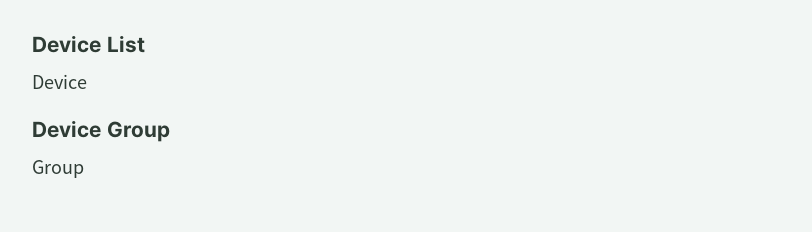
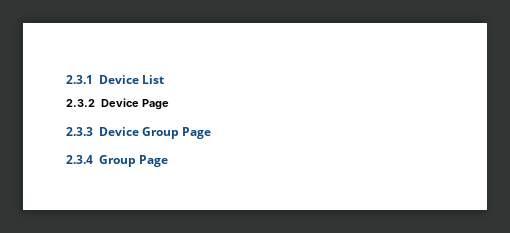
- Device List
- Device
- Device Group
- Group
+ 2.3.1 Device List
+ 2.3.2 Device Page
+ 2.3.3 Device Group Page
+ 2.3.4 Group Page

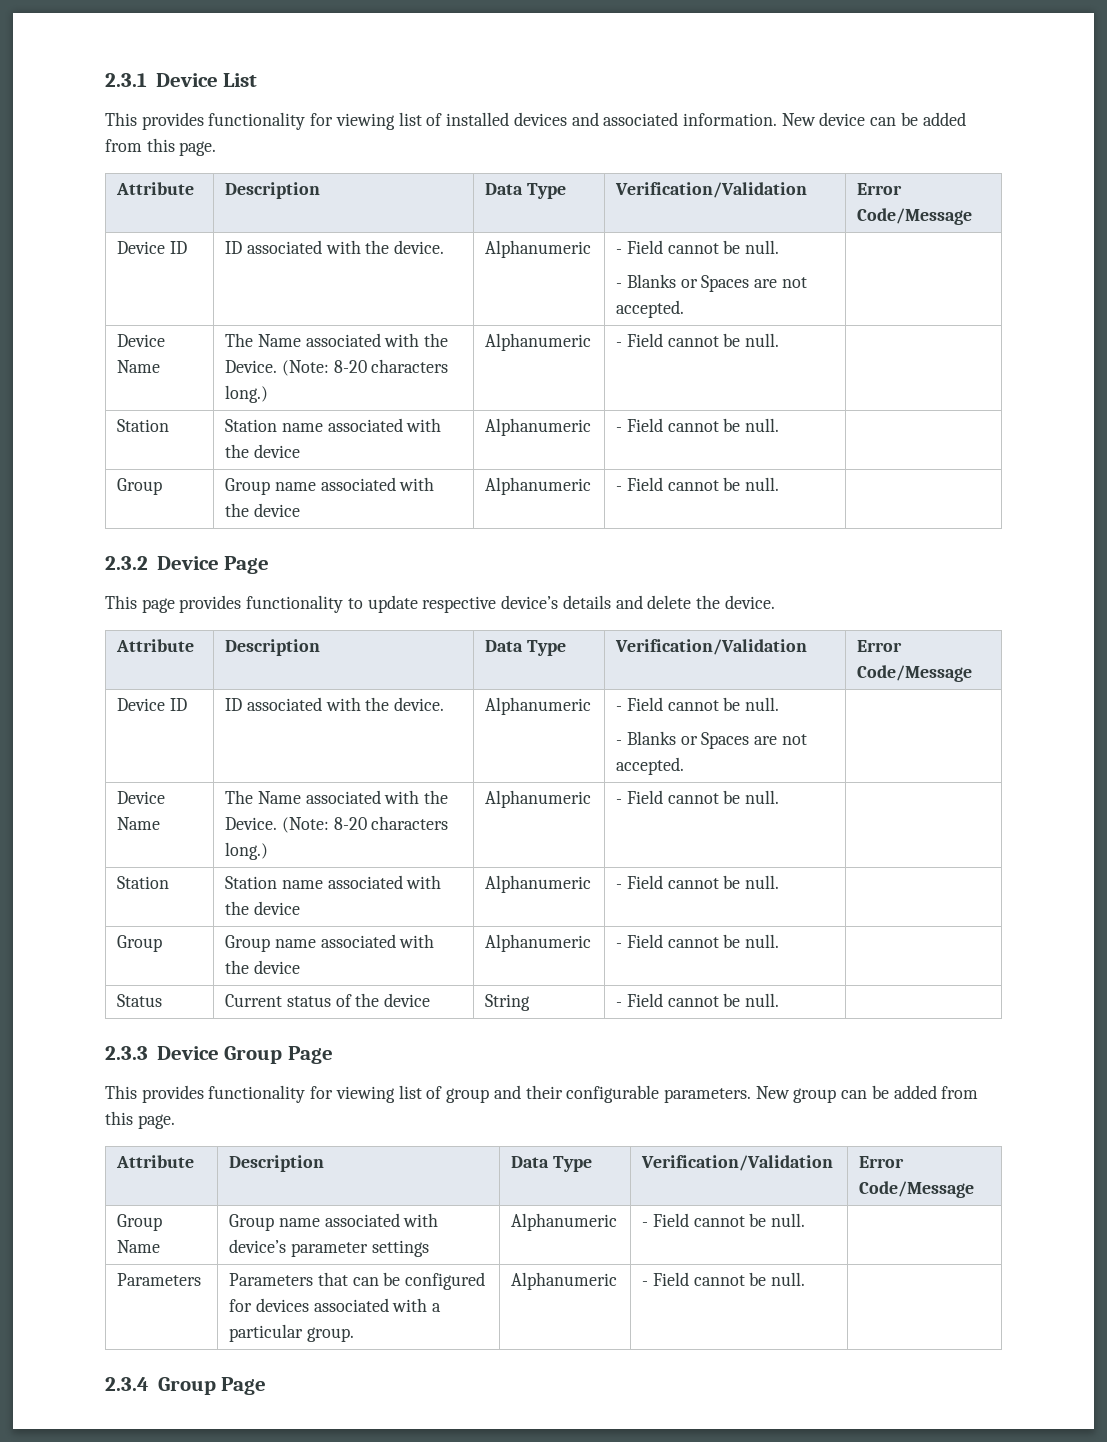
+ This provides functionality for viewing list of installed devices and associated information. New device can be added from this page.
+ Attribute | Description | Data Type | Verification/Validation | Error Code/Message
+ Device ID | ID associated with the device. | Alphanumeric | - Field cannot be null.
+ - Blanks or Spaces are not accepted. |
+ Device Name | The Name associated with the Device. (Note: 8-20 characters long.) | Alphanumeric | - Field cannot be null. |
+ Station | Station name associated with the device | Alphanumeric | - Field cannot be null. |
+ Group | Group name associated with the device | Alphanumeric | - Field cannot be null. |
  2.3.2 Device Page
+ This page provides functionality to update respective device’s details and delete the device.
+ Attribute | Description | Data Type | Verification/Validation | Error Code/Message
+ Device ID | ID associated with the device. | Alphanumeric | - Field cannot be null.
+ - Blanks or Spaces are not accepted. |
+ Device Name | The Name associated with the Device. (Note: 8-20 characters long.) | Alphanumeric | - Field cannot be null. |
+ Station | Station name associated with the device | Alphanumeric | - Field cannot be null. |
+ Group | Group name associated with the device | Alphanumeric | - Field cannot be null. |
+ Status | Current status of the device | String | - Field cannot be null. |
  2.3.3 Device Group Page
+ This provides functionality for viewing list of group and their configurable parameters. New group can be added from this page.
+ Attribute | Description | Data Type | Verification/Validation | Error Code/Message
+ Group Name | Group name associated with device’s parameter settings | Alphanumeric | - Field cannot be null. |
+ Parameters | Parameters that can be configured for devices associated with a particular group. | Alphanumeric | - Field cannot be null. |

